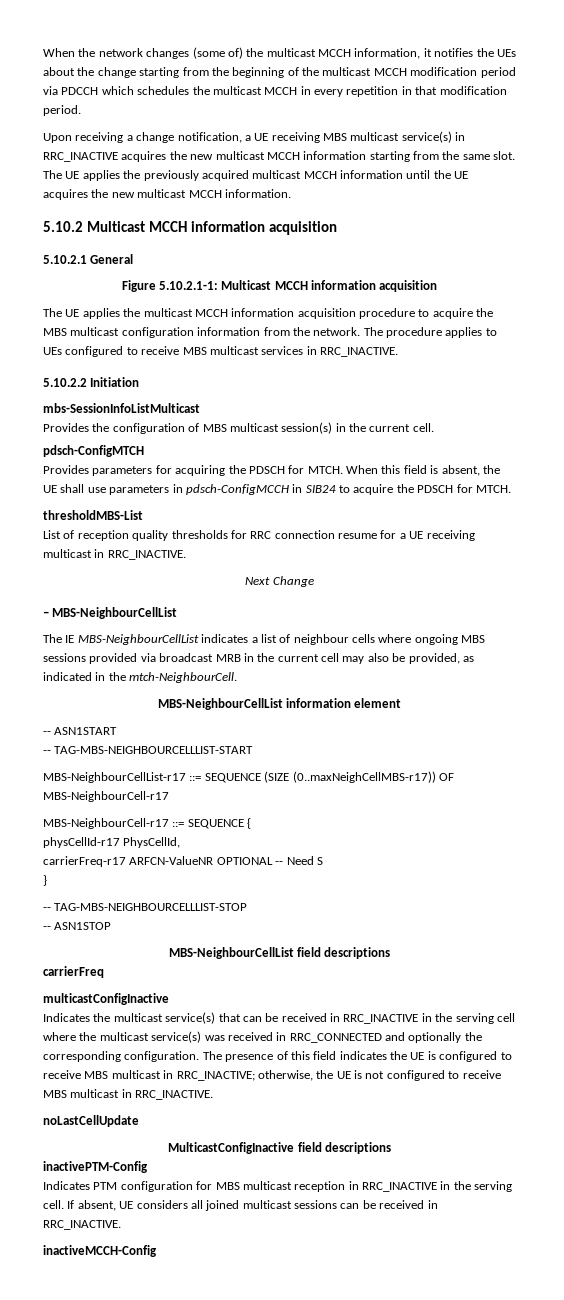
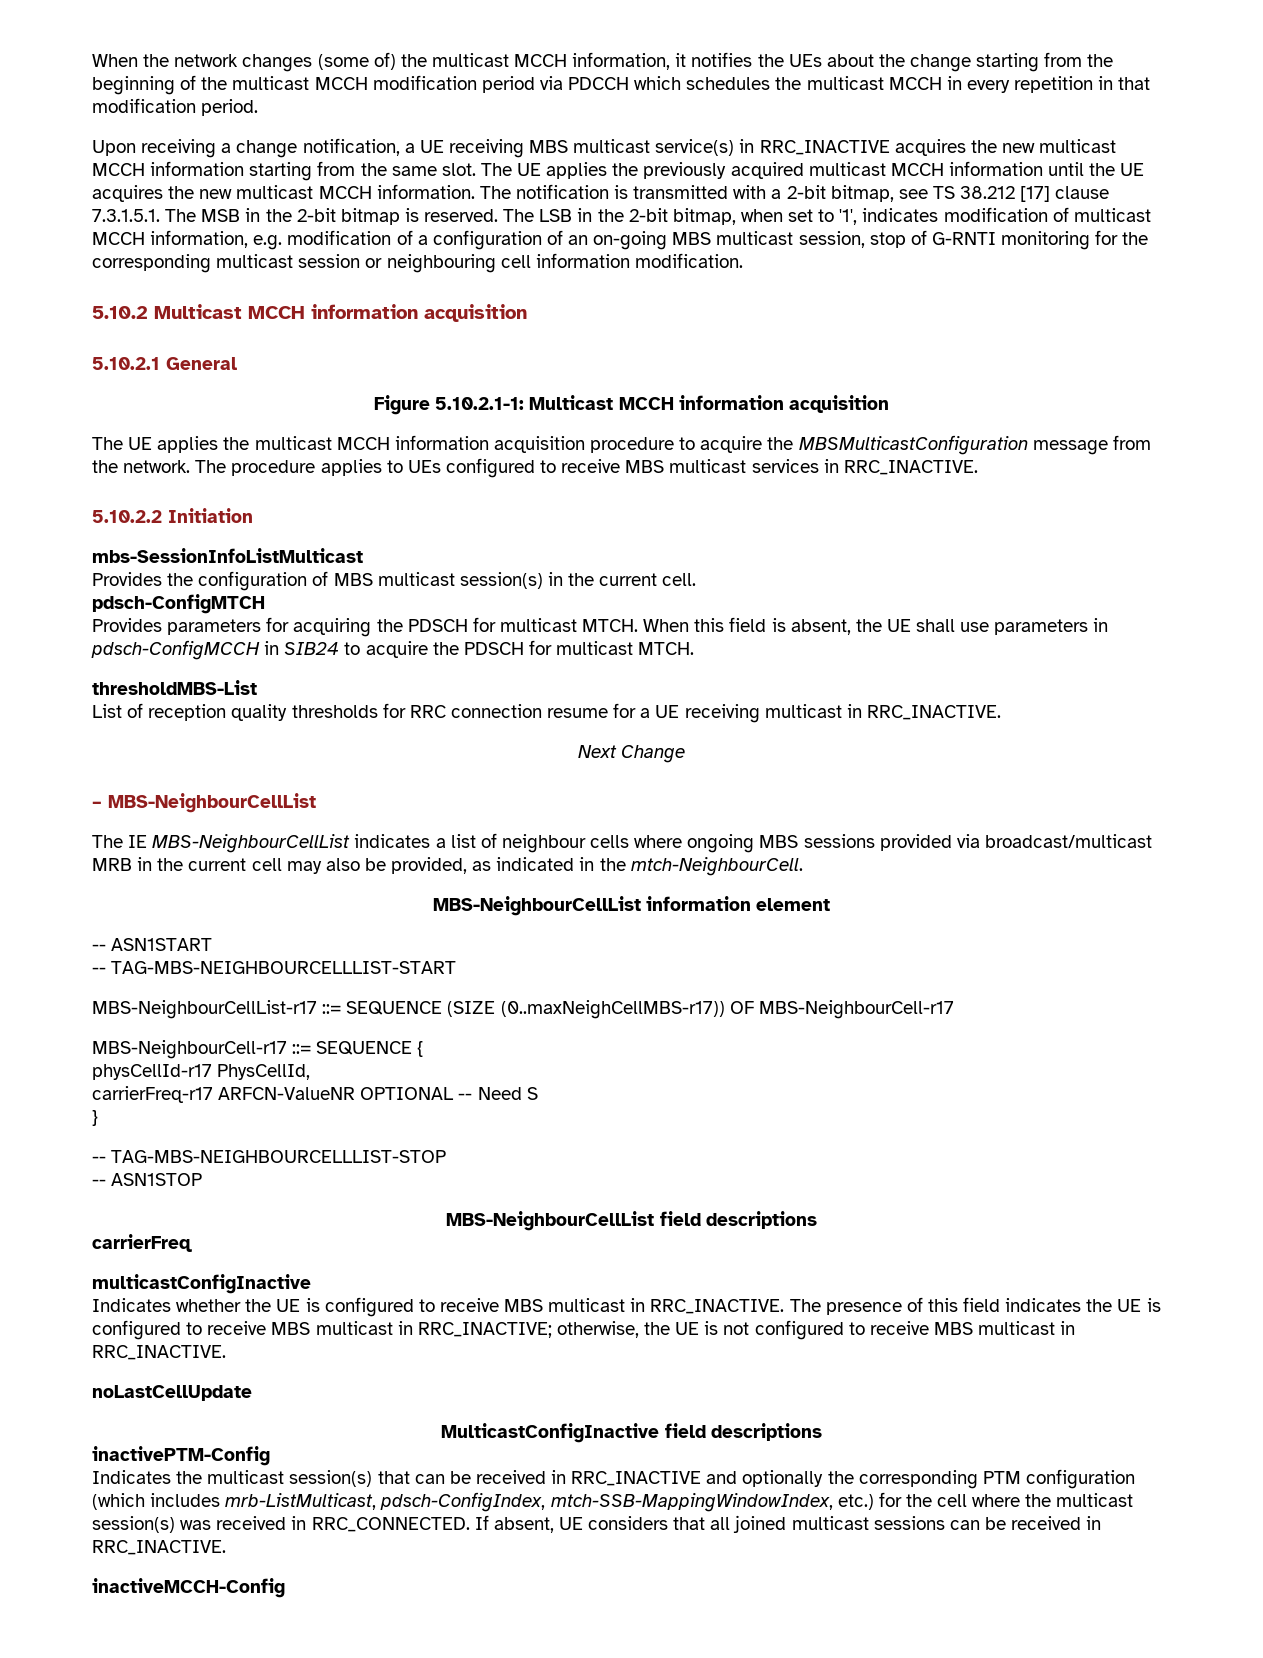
+ The notification is transmitted with a 2-bit bitmap, see TS 38.212 [17] clause 7.3.1.5.1. The MSB in the 2-bit bitmap is reserved. The LSB in the 2-bit bitmap, when set to '1', indicates modification of multicast MCCH information, e.g. modification of a configuration of an on-going MBS multicast session, stop of G-RNTI monitoring for the corresponding multicast session or neighbouring cell information modification.
- The UE applies the multicast MCCH information acquisition procedure to acquire the MBS multicast configuration information from the network.
+ The UE applies the multicast MCCH information acquisition procedure to acquire the MBSMulticastConfiguration message from the network.
- Provides parameters for acquiring the PDSCH for MTCH.
+ Provides parameters for acquiring the PDSCH for multicast MTCH.
- When this field is absent, the UE shall use parameters in pdsch-ConfigMCCH in SIB24 to acquire the PDSCH for MTCH.
+ When this field is absent, the UE shall use parameters in pdsch-ConfigMCCH in SIB24 to acquire the PDSCH for multicast MTCH.
- The IE MBS-NeighbourCellList indicates a list of neighbour cells where ongoing MBS sessions provided via broadcast MRB in the current cell may also be provided, as indicated in the mtch-NeighbourCell.
+ The IE MBS-NeighbourCellList indicates a list of neighbour cells where ongoing MBS sessions provided via broadcast/multicast MRB in the current cell may also be provided, as indicated in the mtch-NeighbourCell.
- Indicates the multicast service(s) that can be received in RRC_INACTIVE in the serving cell where the multicast service(s) was received in RRC_CONNECTED and optionally the corresponding configuration.
+ Indicates whether the UE is configured to receive MBS multicast in RRC_INACTIVE.
- Indicates PTM configuration for MBS multicast reception in RRC_INACTIVE in the serving cell.
+ Indicates the multicast session(s) that can be received in RRC_INACTIVE and optionally the corresponding PTM configuration (which includes mrb-ListMulticast, pdsch-ConfigIndex, mtch-SSB-MappingWindowIndex, etc.) for the cell where the multicast session(s) was received in RRC_CONNECTED.
- If absent, UE considers all joined multicast sessions can be received in RRC_INACTIVE.
+ If absent, UE considers that all joined multicast sessions can be received in RRC_INACTIVE.

